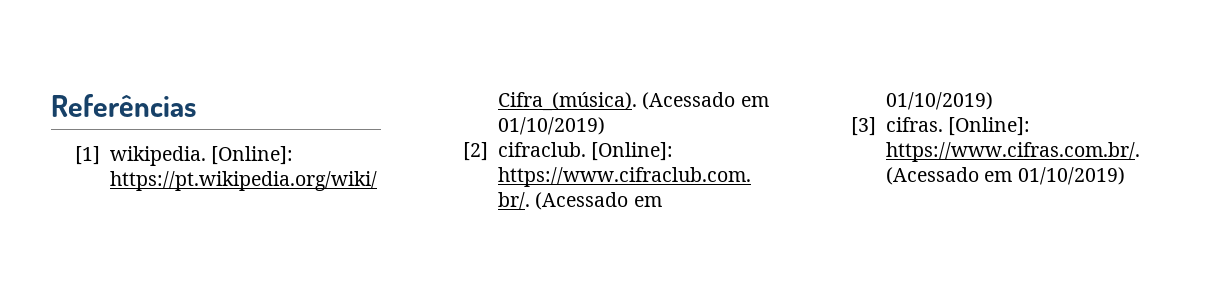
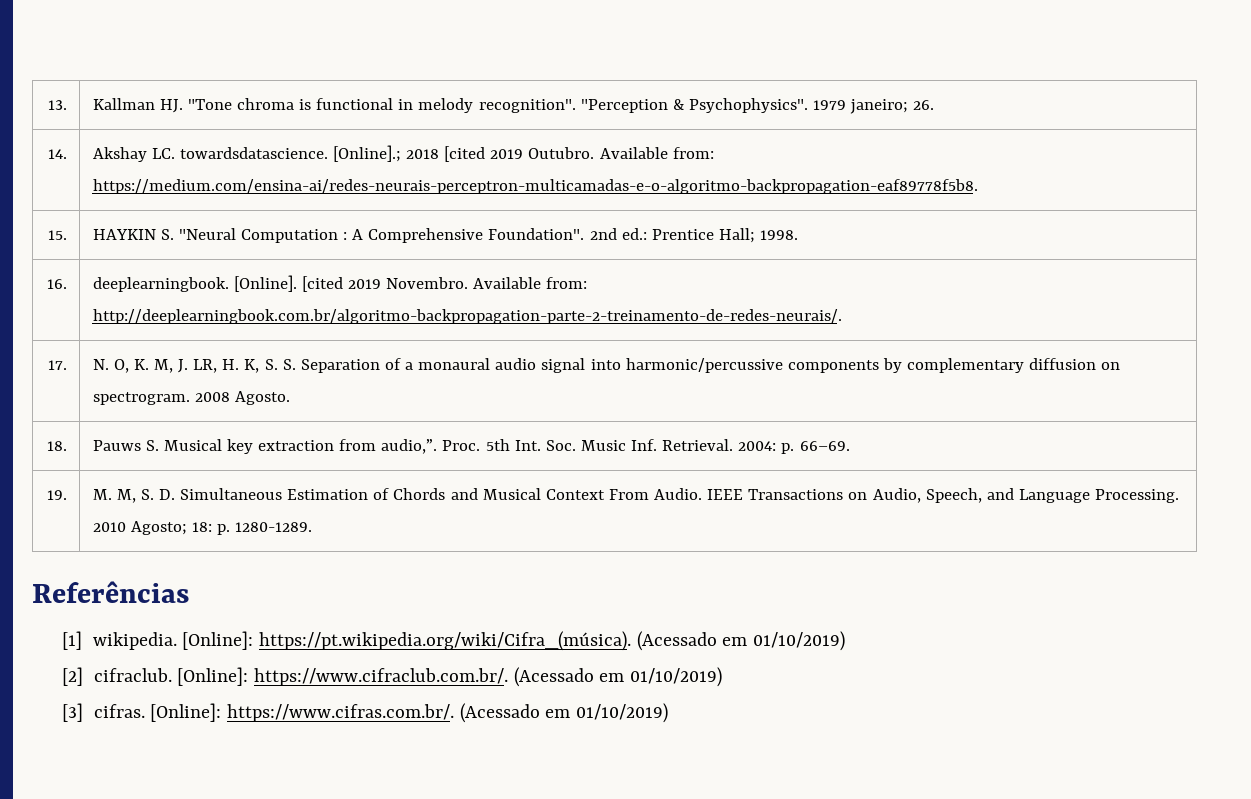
+ 13. | Kallman HJ. "Tone chroma is functional in melody recognition". "Perception & Psychophysics". 1979 janeiro; 26.
+ 14. | Akshay LC. towardsdatascience. [Online].; 2018 [cited 2019 Outubro. Available from: https://medium.com/ensina-ai/redes-neurais-perceptron-multicamadas-e-o-algoritmo-backpropagation-eaf89778f5b8.
+ 15. | HAYKIN S. "Neural Computation : A Comprehensive Foundation". 2nd ed.: Prentice Hall; 1998.
+ 16. | deeplearningbook. [Online]. [cited 2019 Novembro. Available from: http://deeplearningbook.com.br/algoritmo-backpropagation-parte-2-treinamento-de-redes-neurais/.
+ 17. | N. O, K. M, J. LR, H. K, S. S. Separation of a monaural audio signal into harmonic/percussive components by complementary diffusion on spectrogram. 2008 Agosto.
+ 18. | Pauws S. Musical key extraction from audio,”. Proc. 5th Int. Soc. Music Inf. Retrieval. 2004: p. 66–69.
+ 19. | M. M, S. D. Simultaneous Estimation of Chords and Musical Context From Audio. IEEE Transactions on Audio, Speech, and Language Processing. 2010 Agosto; 18: p. 1280-1289.

